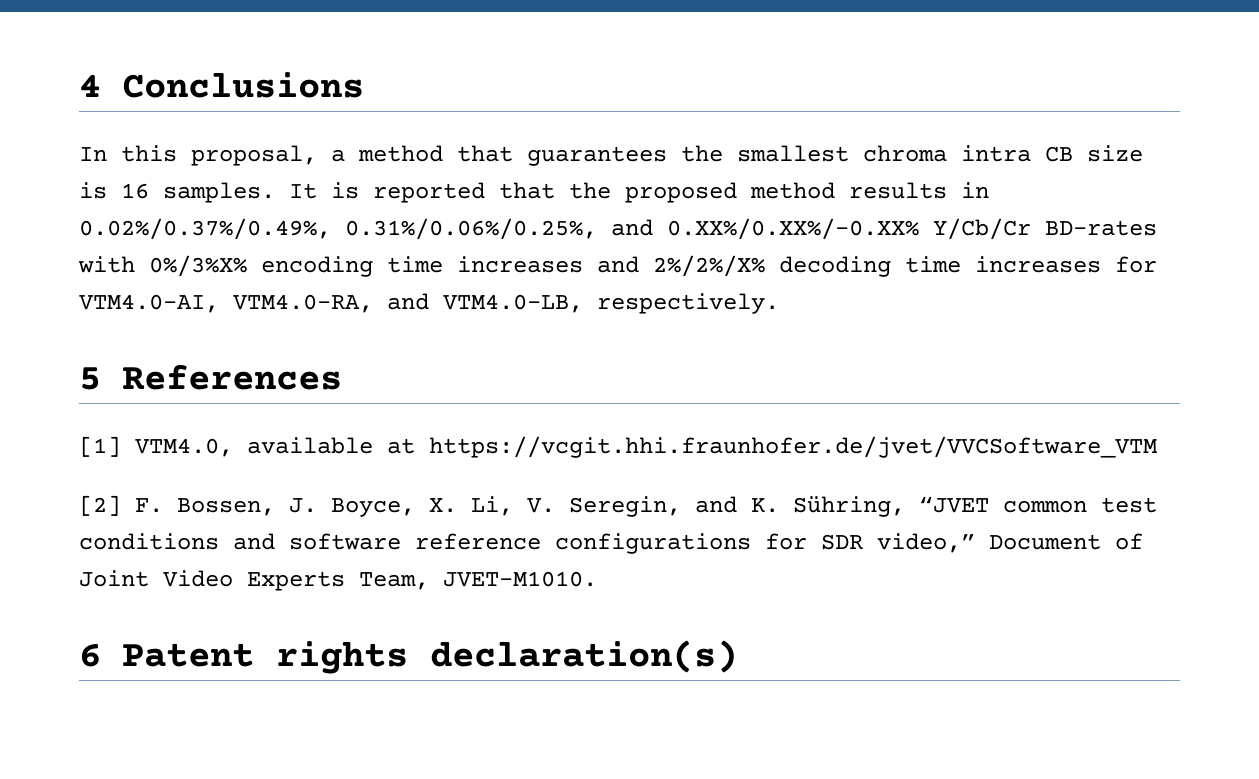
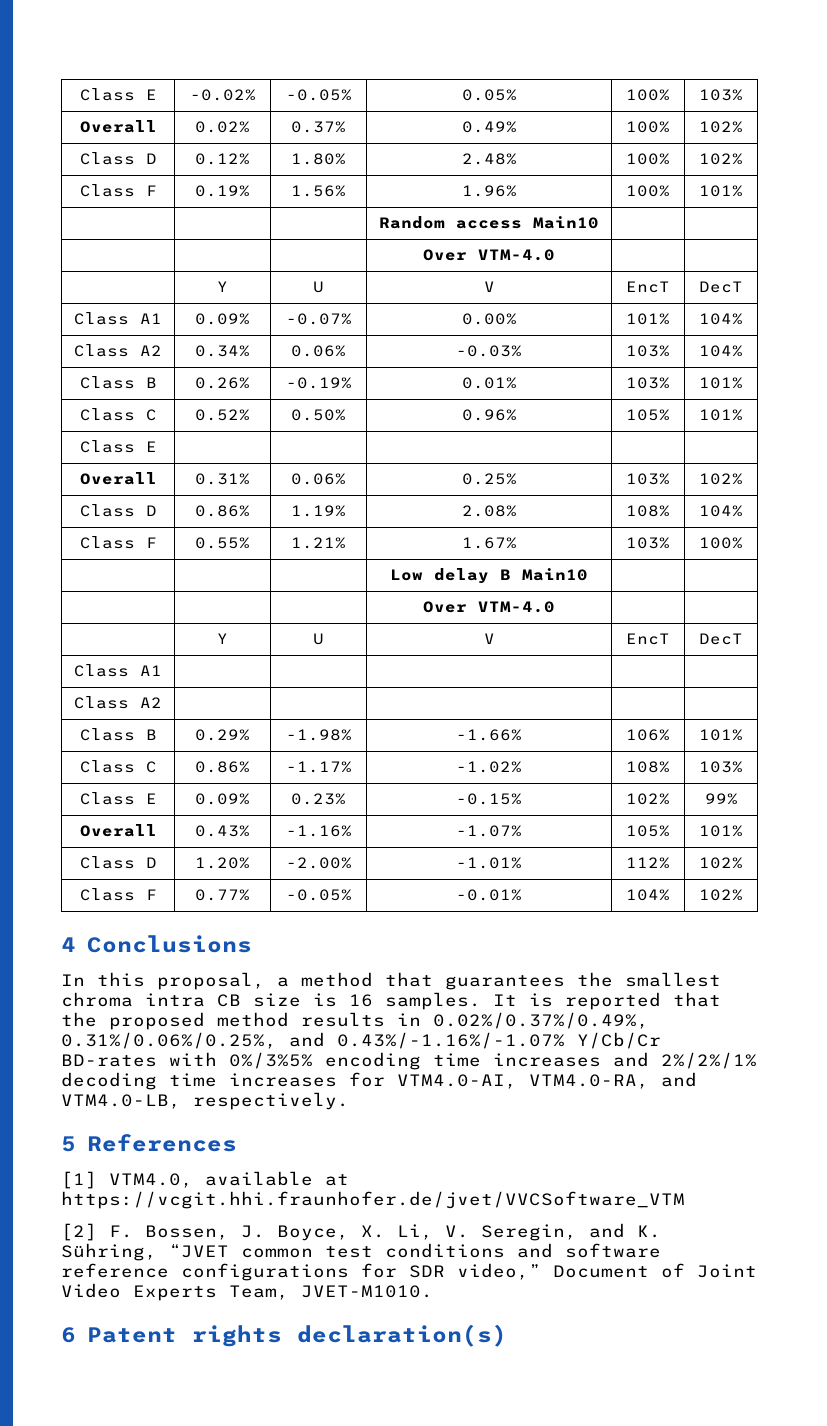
+ Class E | -0.02% | -0.05% | 0.05% | 100% | 103%
+ Overall | 0.02% | 0.37% | 0.49% | 100% | 102%
+ Class D | 0.12% | 1.80% | 2.48% | 100% | 102%
+ Class F | 0.19% | 1.56% | 1.96% | 100% | 101%
+ | | | Random access Main10 | |
+ | | | Over VTM-4.0 | |
+ | Y | U | V | EncT | DecT
+ Class A1 | 0.09% | -0.07% | 0.00% | 101% | 104%
+ Class A2 | 0.34% | 0.06% | -0.03% | 103% | 104%
+ Class B | 0.26% | -0.19% | 0.01% | 103% | 101%
+ Class C | 0.52% | 0.50% | 0.96% | 105% | 101%
+ Class E | | | | |
+ Overall | 0.31% | 0.06% | 0.25% | 103% | 102%
+ Class D | 0.86% | 1.19% | 2.08% | 108% | 104%
+ Class F | 0.55% | 1.21% | 1.67% | 103% | 100%
+ | | | Low delay B Main10 | |
+ | | | Over VTM-4.0 | |
+ | Y | U | V | EncT | DecT
+ Class A1 | | | | |
+ Class A2 | | | | |
+ Class B | 0.29% | -1.98% | -1.66% | 106% | 101%
+ Class C | 0.86% | -1.17% | -1.02% | 108% | 103%
+ Class E | 0.09% | 0.23% | -0.15% | 102% | 99%
+ Overall | 0.43% | -1.16% | -1.07% | 105% | 101%
+ Class D | 1.20% | -2.00% | -1.01% | 112% | 102%
+ Class F | 0.77% | -0.05% | -0.01% | 104% | 102%
- It is reported that the proposed method results in 0.02%/0.37%/0.49%, 0.31%/0.06%/0.25%, and 0.XX%/0.XX%/-0.XX% Y/Cb/Cr BD-rates with 0%/3%X% encoding time increases and 2%/2%/X% decoding time increases for VTM4.0-AI, VTM4.0-RA, and VTM4.0-LB, respectively.
+ It is reported that the proposed method results in 0.02%/0.37%/0.49%, 0.31%/0.06%/0.25%, and 0.43%/-1.16%/-1.07% Y/Cb/Cr BD-rates with 0%/3%5% encoding time increases and 2%/2%/1% decoding time increases for VTM4.0-AI, VTM4.0-RA, and VTM4.0-LB, respectively.

